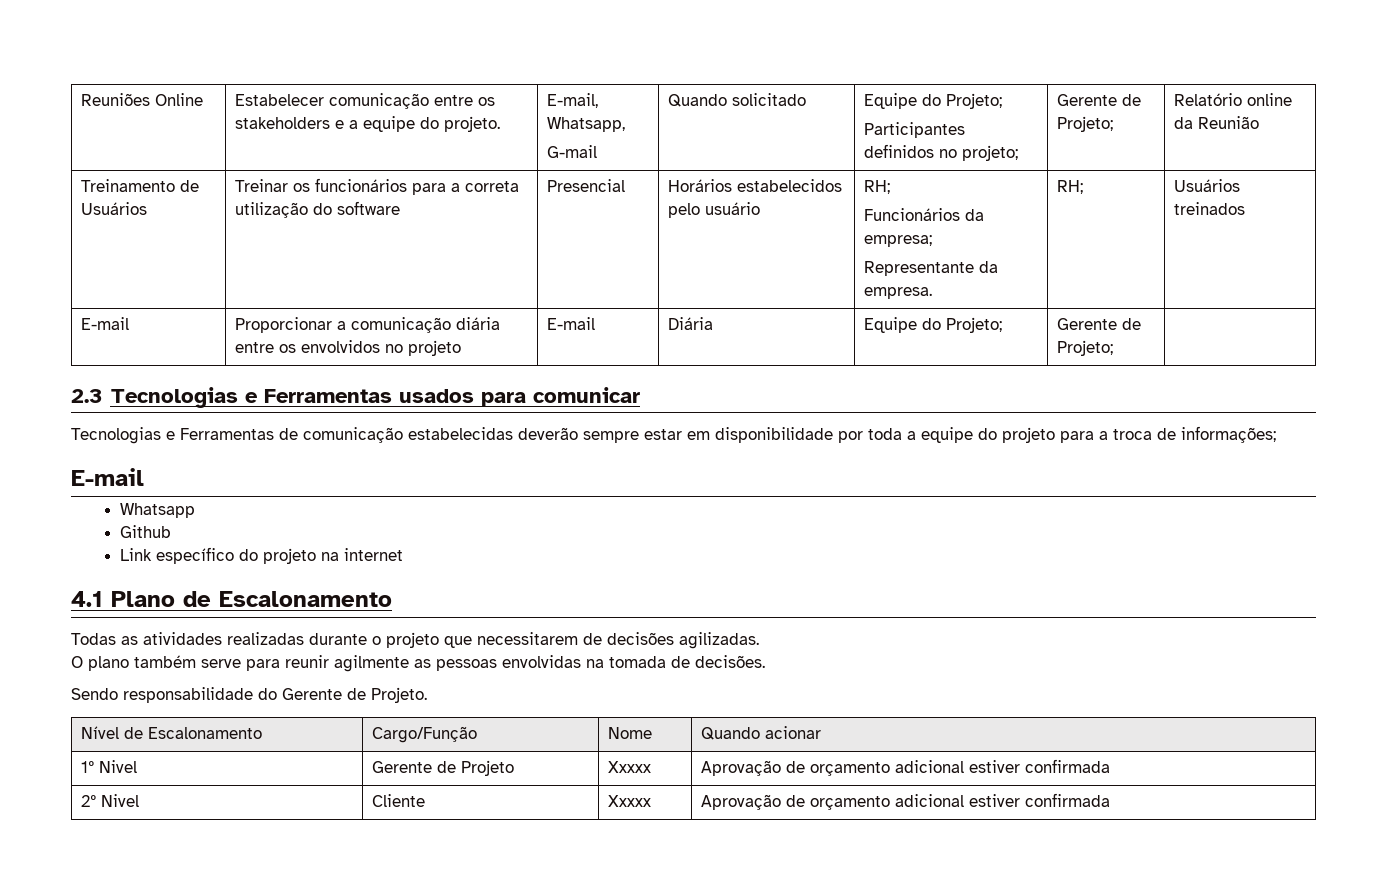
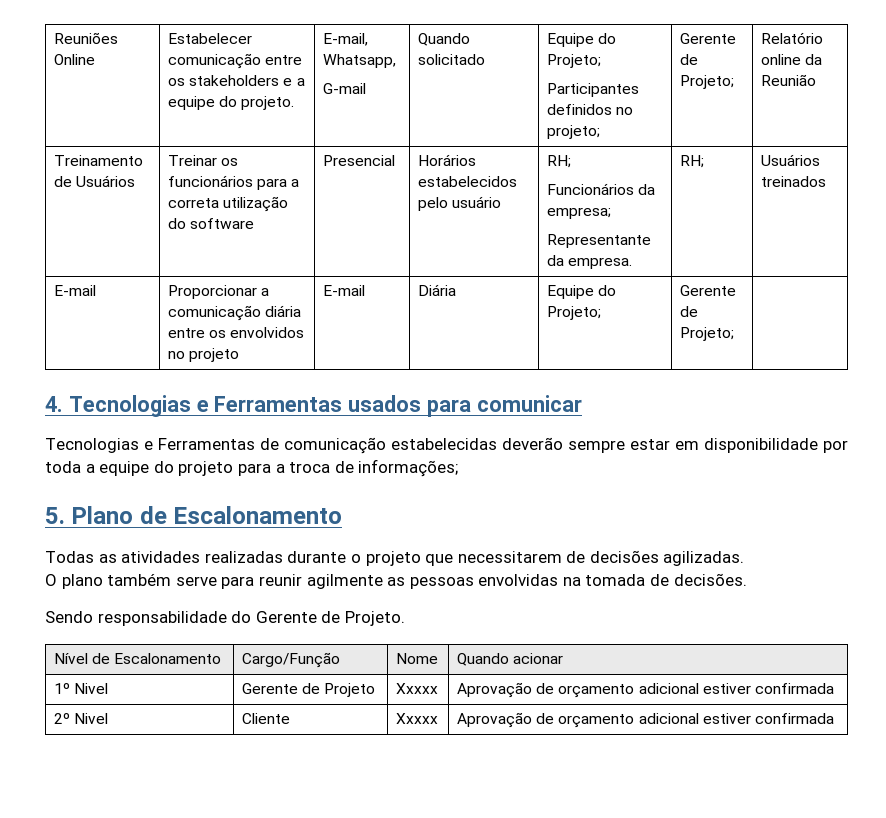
- 2.3 Tecnologias e Ferramentas usados para comunicar
+ 4. Tecnologias e Ferramentas usados para comunicar
  Tecnologias e Ferramentas de comunicação estabelecidas deverão sempre estar em disponibilidade por toda a equipe do projeto para a troca de informações;
- E-mail
- Whatsapp
- Github
- Link específico do projeto na internet
- 4.1 Plano de Escalonamento
+ 5. Plano de Escalonamento

